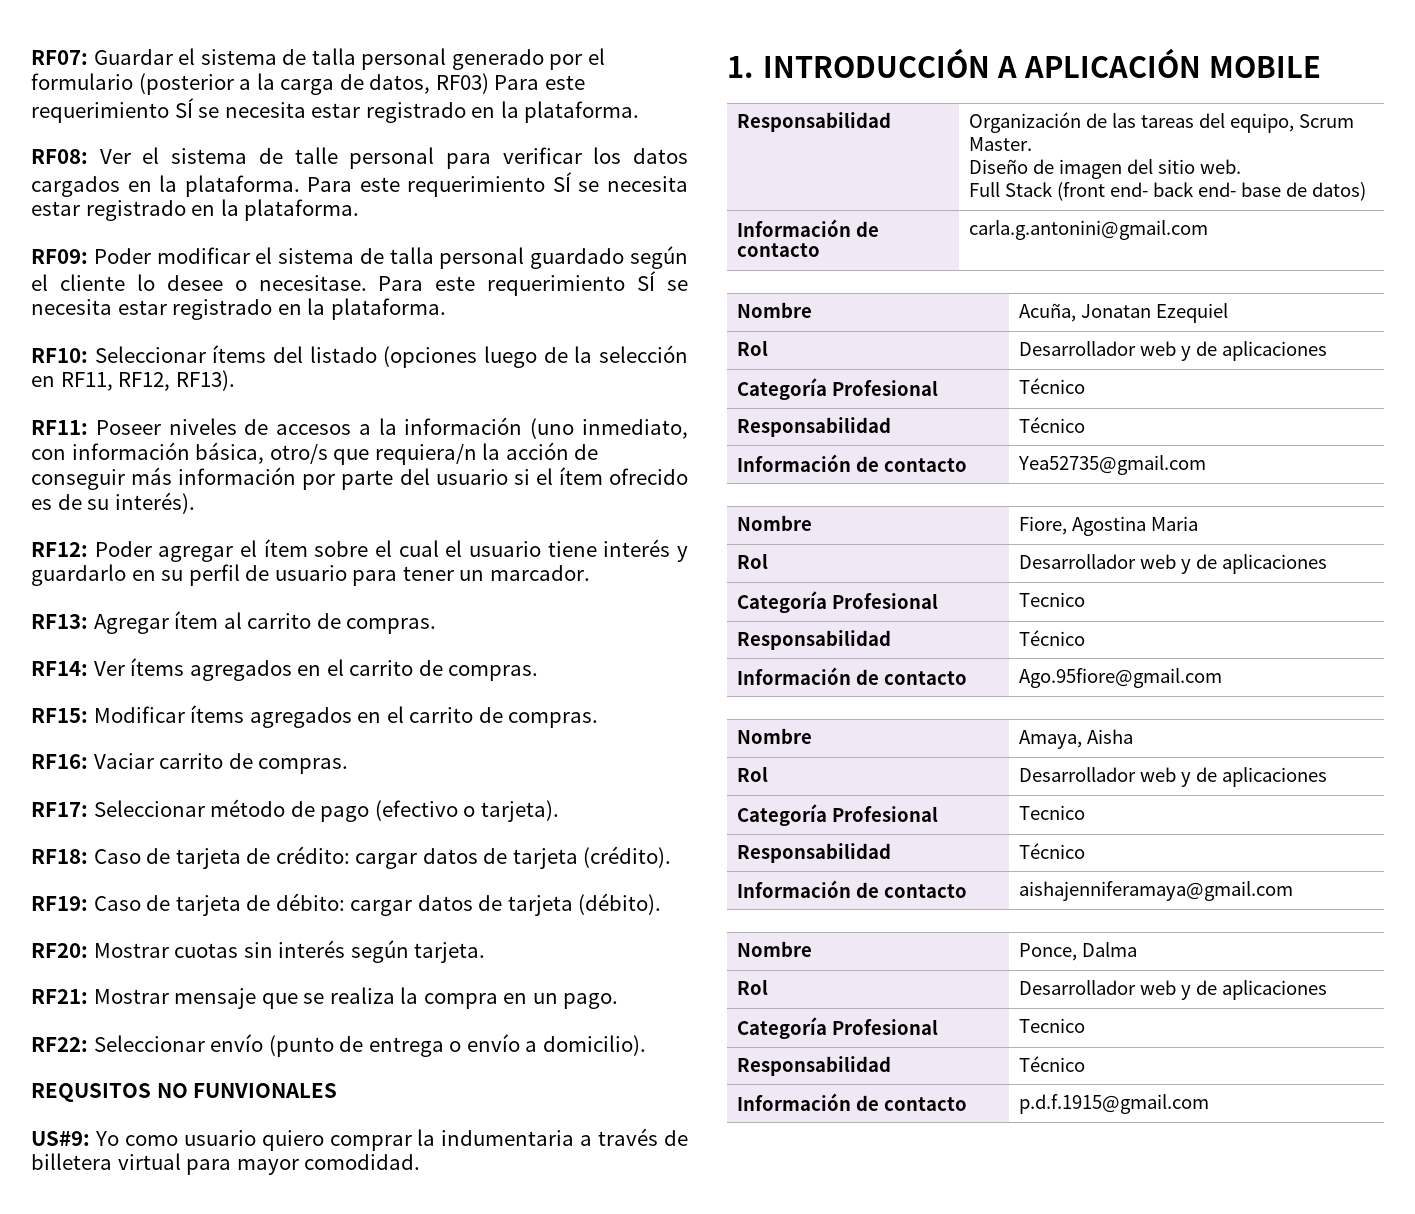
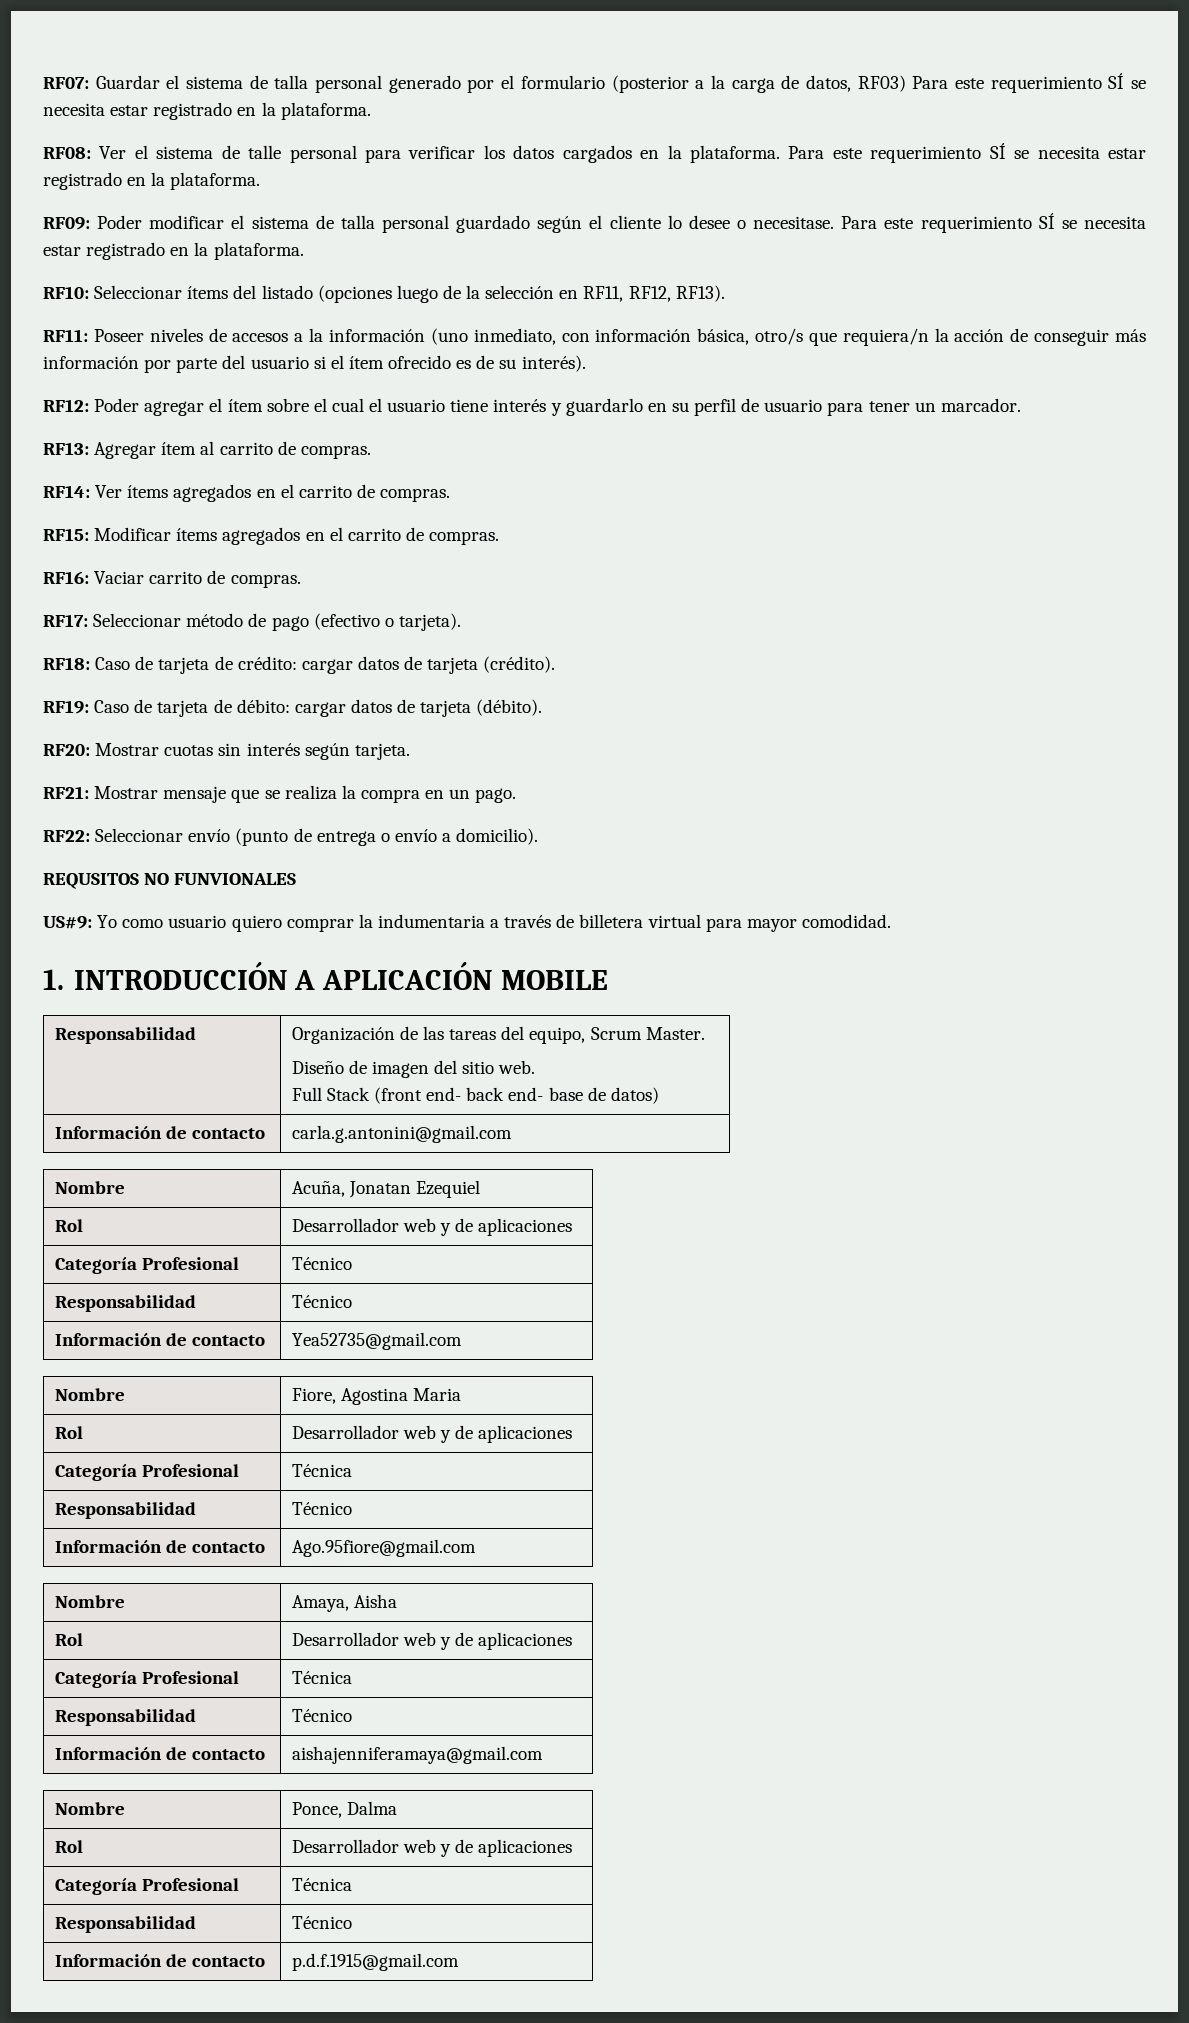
  Nombre | Fiore, Agostina Maria
  Rol | Desarrollador web y de aplicaciones
- Categoría Profesional | Tecnico
+ Categoría Profesional | Técnica
  Nombre | Amaya, Aisha
  Rol | Desarrollador web y de aplicaciones
- Categoría Profesional | Tecnico
+ Categoría Profesional | Técnica
  Nombre | Ponce, Dalma
  Rol | Desarrollador web y de aplicaciones
- Categoría Profesional | Tecnico
+ Categoría Profesional | Técnica

